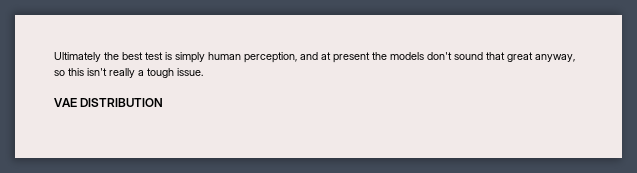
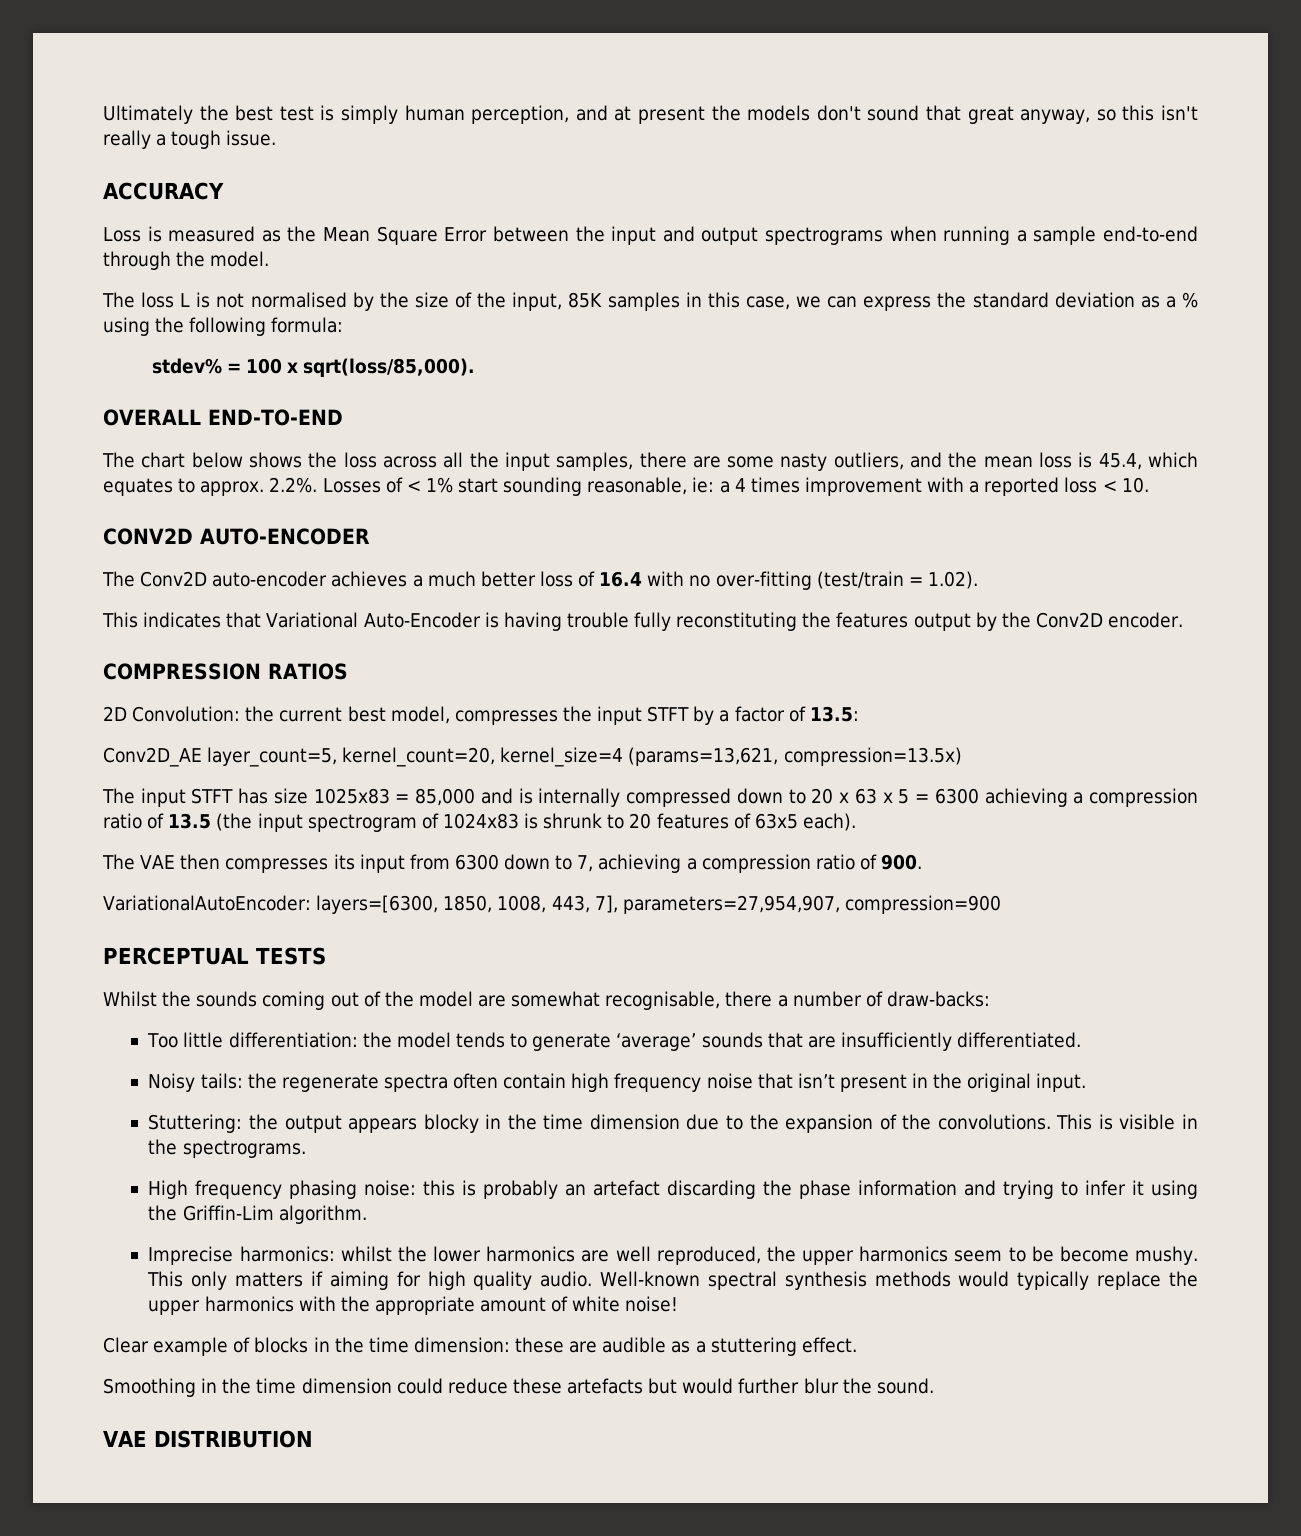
+ ACCURACY
+ Loss is measured as the Mean Square Error between the input and output spectrograms when running a sample end-to-end through the model.
+ The loss L is not normalised by the size of the input, 85K samples in this case, we can express the standard deviation as a % using the following formula:
+ stdev% = 100 x sqrt(loss/85,000).
+ OVERALL END-TO-END
+ The chart below shows the loss across all the input samples, there are some nasty outliers, and the mean loss is 45.4, which equates to approx. 2.2%. Losses of < 1% start sounding reasonable, ie: a 4 times improvement with a reported loss < 10.
+ CONV2D AUTO-ENCODER
+ The Conv2D auto-encoder achieves a much better loss of 16.4 with no over-fitting (test/train = 1.02).
+ This indicates that Variational Auto-Encoder is having trouble fully reconstituting the features output by the Conv2D encoder.
+ COMPRESSION RATIOS
+ 2D Convolution: the current best model, compresses the input STFT by a factor of 13.5:
+ Conv2D_AE layer_count=5, kernel_count=20, kernel_size=4 (params=13,621, compression=13.5x)
+ The input STFT has size 1025x83 = 85,000 and is internally compressed down to 20 x 63 x 5 = 6300 achieving a compression ratio of 13.5 (the input spectrogram of 1024x83 is shrunk to 20 features of 63x5 each).
+ The VAE then compresses its input from 6300 down to 7, achieving a compression ratio of 900.
+ VariationalAutoEncoder: layers=[6300, 1850, 1008, 443, 7], parameters=27,954,907, compression=900
+ PERCEPTUAL TESTS
+ Whilst the sounds coming out of the model are somewhat recognisable, there a number of draw-backs:
+ Too little differentiation: the model tends to generate ‘average’ sounds that are insufficiently differentiated.
+ Noisy tails: the regenerate spectra often contain high frequency noise that isn’t present in the original input.
+ Stuttering: the output appears blocky in the time dimension due to the expansion of the convolutions. This is visible in the spectrograms.
+ High frequency phasing noise: this is probably an artefact discarding the phase information and trying to infer it using the Griffin-Lim algorithm.
+ Imprecise harmonics: whilst the lower harmonics are well reproduced, the upper harmonics seem to be become mushy. This only matters if aiming for high quality audio. Well-known spectral synthesis methods would typically replace the upper harmonics with the appropriate amount of white noise!
+ Clear example of blocks in the time dimension: these are audible as a stuttering effect.
+ Smoothing in the time dimension could reduce these artefacts but would further blur the sound.

